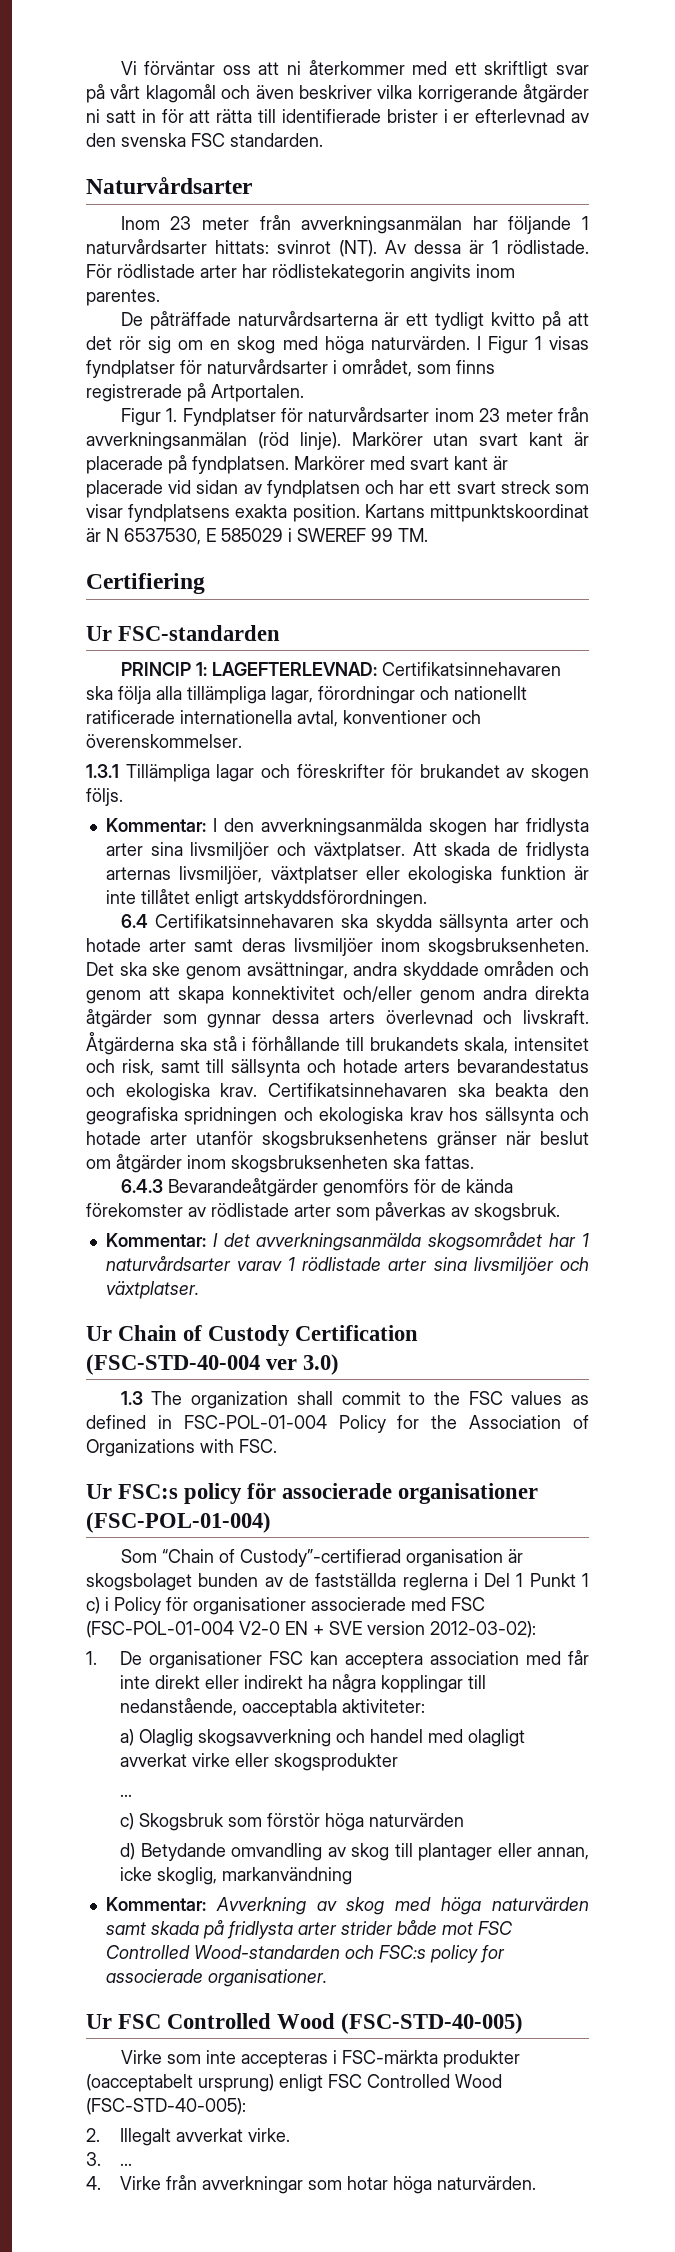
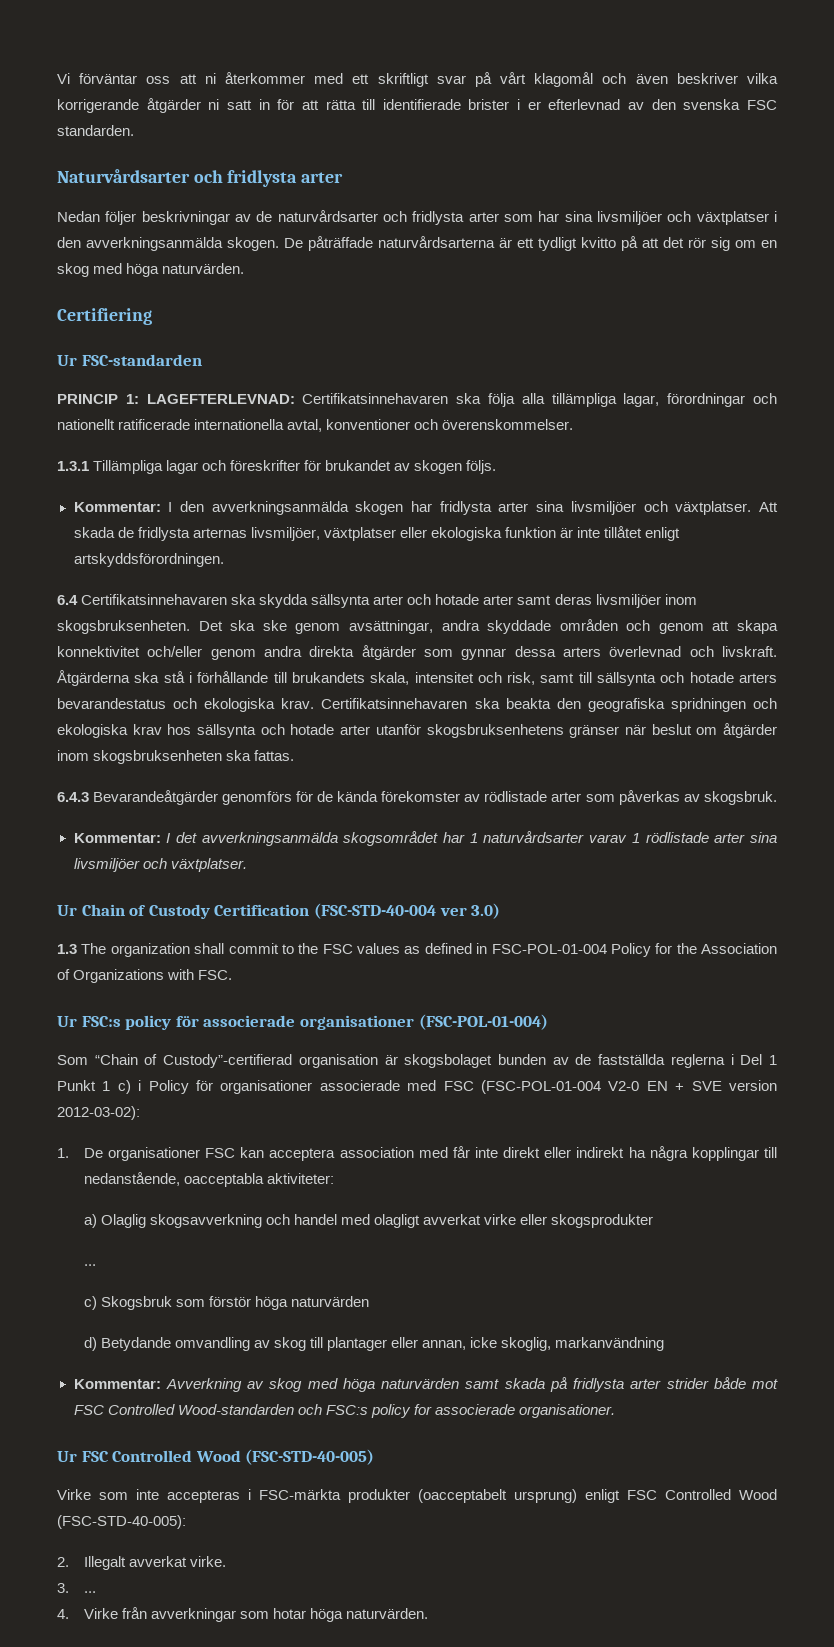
- Naturvårdsarter
- Inom 23 meter från avverkningsanmälan har följande 1 naturvårdsarter hittats: svinrot (NT). Av dessa är 1 rödlistade. För rödlistade arter har rödlistekategorin angivits inom parentes.
- De påträffade naturvårdsarterna är ett tydligt kvitto på att det rör sig om en skog med höga naturvärden. I Figur 1 visas fyndplatser för naturvårdsarter i området, som finns registrerade på Artportalen.
- Figur 1. Fyndplatser för naturvårdsarter inom 23 meter från avverkningsanmälan (röd linje). Markörer utan svart kant är placerade på fyndplatsen. Markörer med svart kant är placerade vid sidan av fyndplatsen och har ett svart streck som visar fyndplatsens exakta position. Kartans mittpunktskoordinat är N 6537530, E 585029 i SWEREF 99 TM.
+ Naturvårdsarter och fridlysta arter
+ Nedan följer beskrivningar av de naturvårdsarter och fridlysta arter som har sina livsmiljöer och växtplatser i den avverkningsanmälda skogen. De påträffade naturvårdsarterna är ett tydligt kvitto på att det rör sig om en skog med höga naturvärden.

